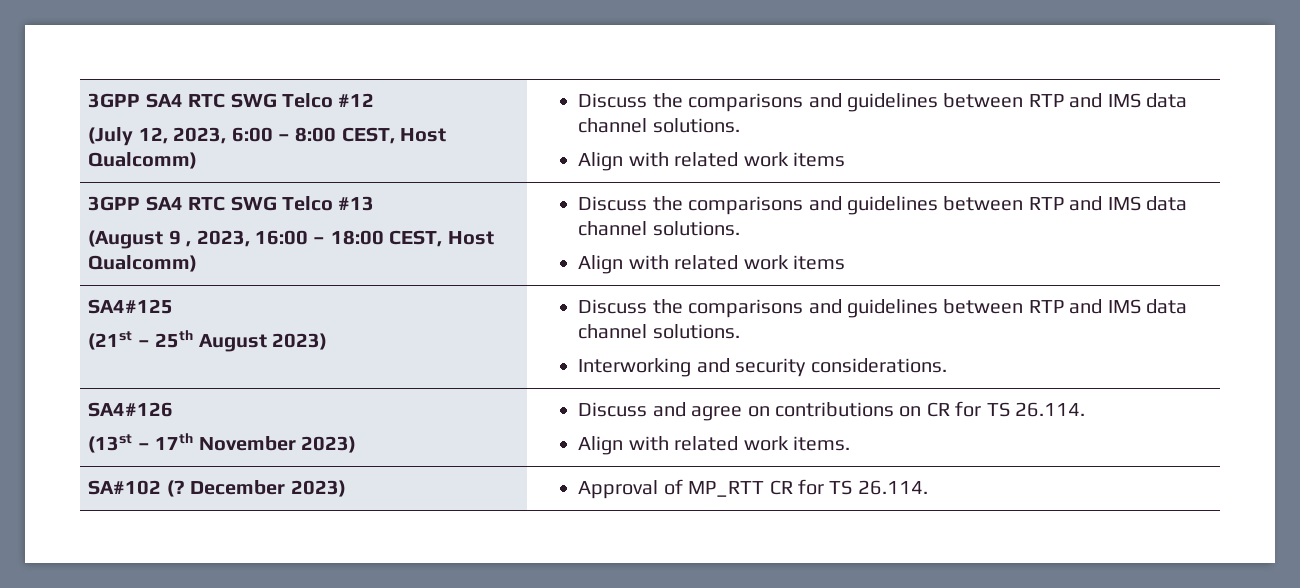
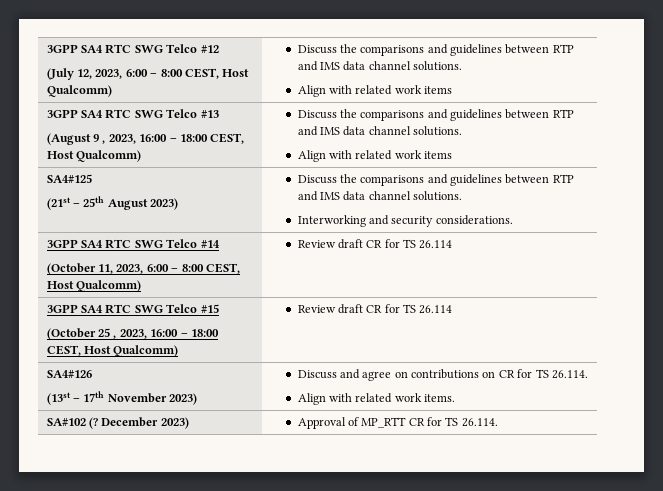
+ 3GPP SA4 RTC SWG Telco #14
+ (October 11, 2023, 6:00 – 8:00 CEST, Host Qualcomm) | Review draft CR for TS 26.114
+ 3GPP SA4 RTC SWG Telco #15
+ (October 25 , 2023, 16:00 – 18:00 CEST, Host Qualcomm) | Review draft CR for TS 26.114

